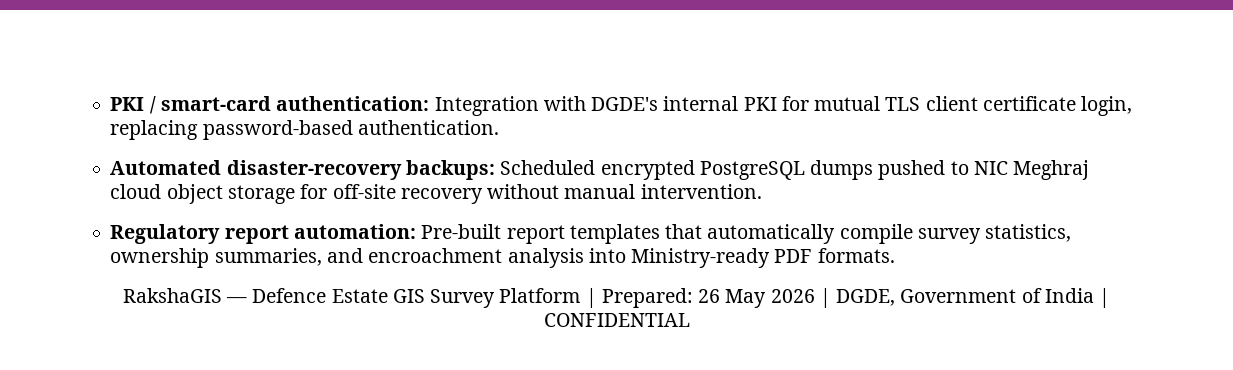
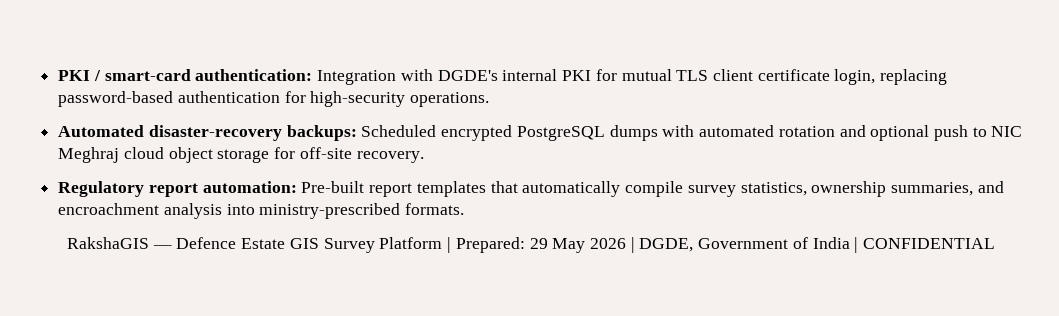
- PKI / smart-card authentication: Integration with DGDE's internal PKI for mutual TLS client certificate login, replacing password-based authentication.
+ PKI / smart-card authentication: Integration with DGDE's internal PKI for mutual TLS client certificate login, replacing password-based authentication for high-security operations.
- Automated disaster-recovery backups: Scheduled encrypted PostgreSQL dumps pushed to NIC Meghraj cloud object storage for off-site recovery without manual intervention.
+ Automated disaster-recovery backups: Scheduled encrypted PostgreSQL dumps with automated rotation and optional push to NIC Meghraj cloud object storage for off-site recovery.
- Regulatory report automation: Pre-built report templates that automatically compile survey statistics, ownership summaries, and encroachment analysis into Ministry-ready PDF formats.
+ Regulatory report automation: Pre-built report templates that automatically compile survey statistics, ownership summaries, and encroachment analysis into ministry-prescribed formats.
- RakshaGIS — Defence Estate GIS Survey Platform | Prepared: 26 May 2026 | DGDE, Government of India | CONFIDENTIAL
+ RakshaGIS — Defence Estate GIS Survey Platform | Prepared: 29 May 2026 | DGDE, Government of India | CONFIDENTIAL

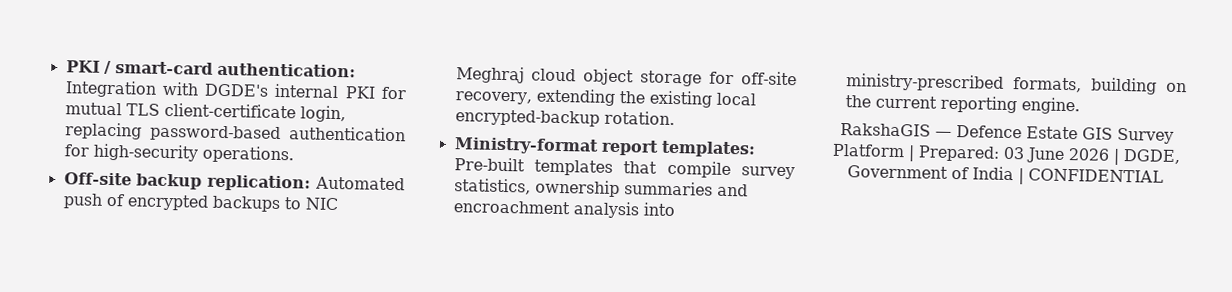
- PKI / smart-card authentication: Integration with DGDE's internal PKI for mutual TLS client certificate login, replacing password-based authentication for high-security operations.
+ PKI / smart-card authentication: Integration with DGDE's internal PKI for mutual TLS client-certificate login, replacing password-based authentication for high-security operations.
- Automated disaster-recovery backups: Scheduled encrypted PostgreSQL dumps with automated rotation and optional push to NIC Meghraj cloud object storage for off-site recovery.
- Regulatory report automation: Pre-built report templates that automatically compile survey statistics, ownership summaries, and encroachment analysis into ministry-prescribed formats.
+ Off-site backup replication: Automated push of encrypted backups to NIC Meghraj cloud object storage for off-site recovery, extending the existing local encrypted-backup rotation.
+ Ministry-format report templates: Pre-built templates that compile survey statistics, ownership summaries and encroachment analysis into ministry-prescribed formats, building on the current reporting engine.
- RakshaGIS — Defence Estate GIS Survey Platform | Prepared: 29 May 2026 | DGDE, Government of India | CONFIDENTIAL
+ RakshaGIS — Defence Estate GIS Survey Platform | Prepared: 03 June 2026 | DGDE, Government of India | CONFIDENTIAL

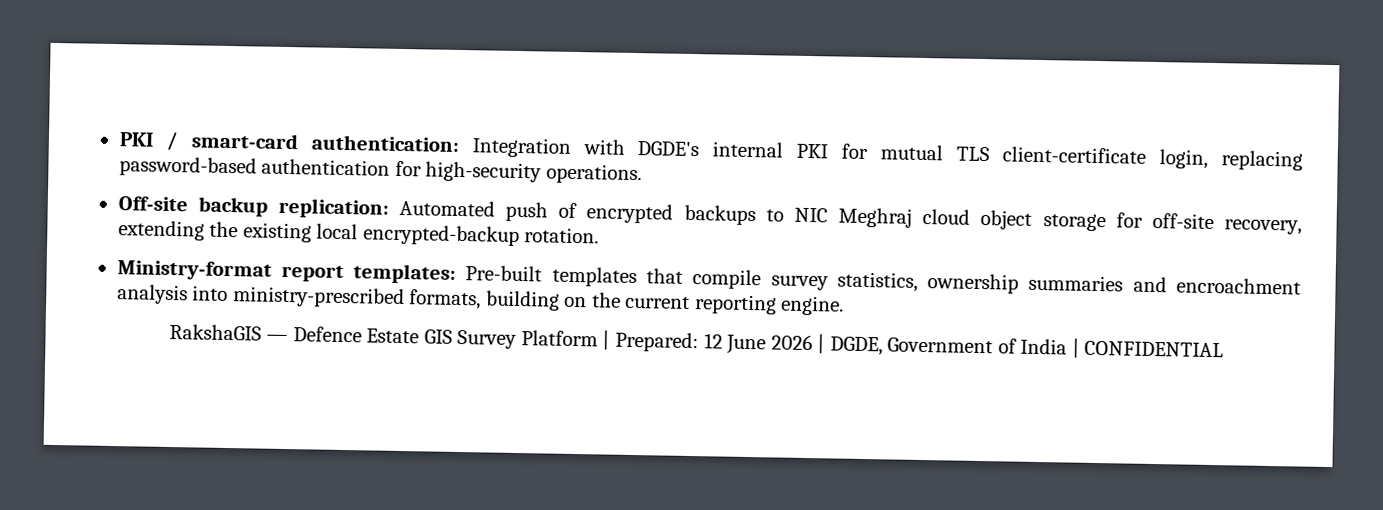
- RakshaGIS — Defence Estate GIS Survey Platform | Prepared: 03 June 2026 | DGDE, Government of India | CONFIDENTIAL
+ RakshaGIS — Defence Estate GIS Survey Platform | Prepared: 12 June 2026 | DGDE, Government of India | CONFIDENTIAL

